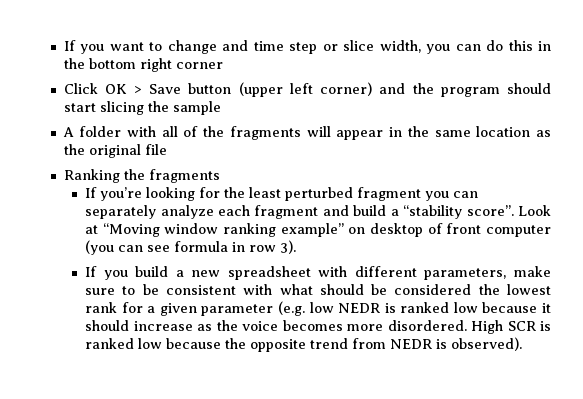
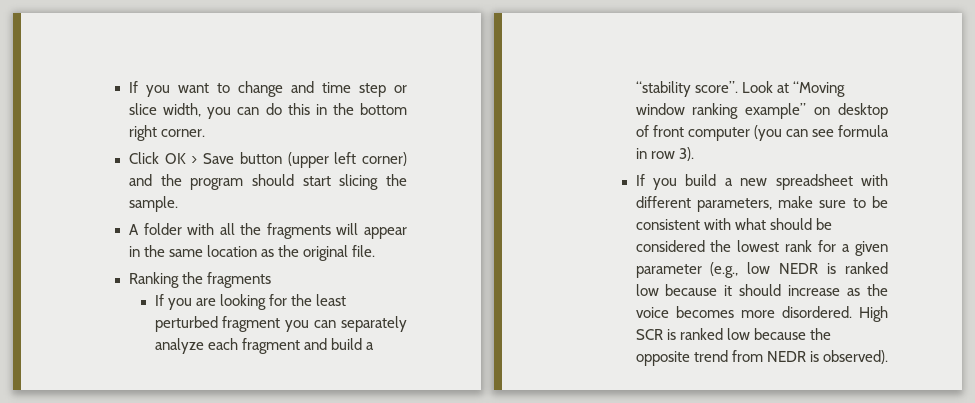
- If you want to change and time step or slice width, you can do this in the bottom right corner
+ If you want to change and time step or slice width, you can do this in the bottom right corner.
- Click OK > Save button (upper left corner) and the program should start slicing the sample
+ Click OK > Save button (upper left corner) and the program should start slicing the sample.
- A folder with all of the fragments will appear in the same location as the original file
+ A folder with all the fragments will appear in the same location as the original file.
- If you’re looking for the least perturbed fragment you can separately analyze each fragment and build a “stability score”.
+ If you are looking for the least perturbed fragment you can separately analyze each fragment and build a “stability score”.
- If you build a new spreadsheet with different parameters, make sure to be consistent with what should be considered the lowest rank for a given parameter (e.g. low NEDR is ranked low because it should increase as the voice becomes more disordered.
+ If you build a new spreadsheet with different parameters, make sure to be consistent with what should be considered the lowest rank for a given parameter (e.g., low NEDR is ranked low because it should increase as the voice becomes more disordered.

